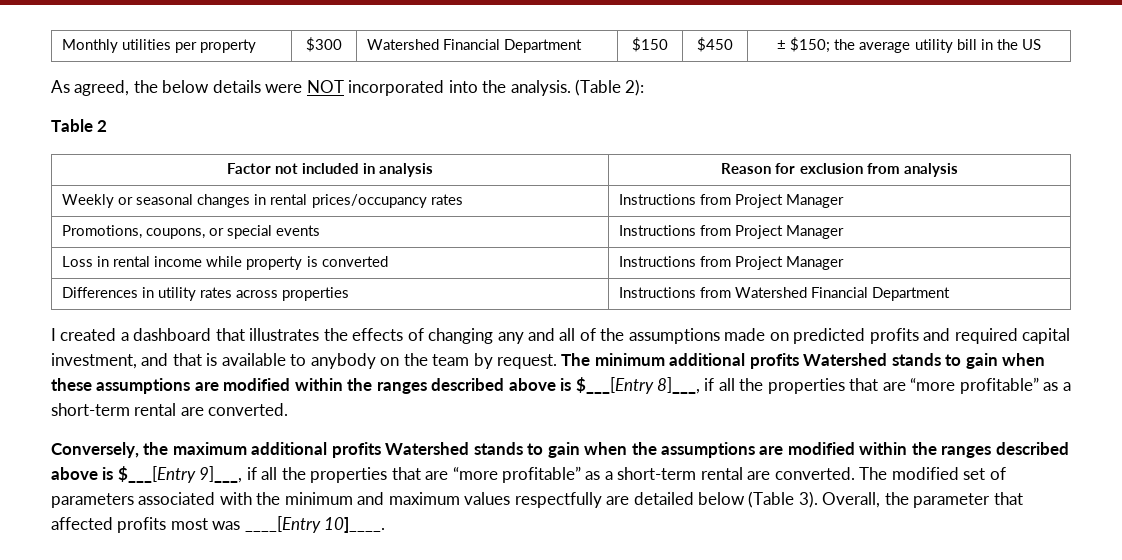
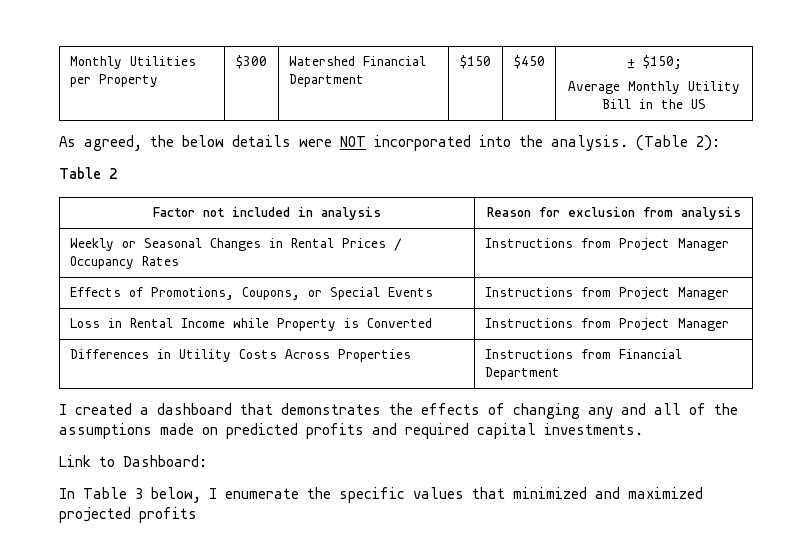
- Monthly utilities per property | $300 | Watershed Financial Department | $150 | $450 | ± $150; the average utility bill in the US
+ Monthly Utilities per Property | $300 | Watershed Financial Department | $150 | $450 | ± $150;
+ Average Monthly Utility Bill in the US
- Weekly or seasonal changes in rental prices/occupancy rates | Instructions from Project Manager
- Promotions, coupons, or special events | Instructions from Project Manager
+ Weekly or Seasonal Changes in Rental Prices / Occupancy Rates | Instructions from Project Manager
+ Effects of Promotions, Coupons, or Special Events | Instructions from Project Manager
- Loss in rental income while property is converted | Instructions from Project Manager
+ Loss in Rental Income while Property is Converted | Instructions from Project Manager
- Differences in utility rates across properties | Instructions from Watershed Financial Department
+ Differences in Utility Costs Across Properties | Instructions from Financial Department
- I created a dashboard that illustrates the effects of changing any and all of the assumptions made on predicted profits and required capital investment, and that is available to anybody on the team by request. The minimum additional profits Watershed stands to gain when these assumptions are modified within the ranges described above is $___[Entry 8]___, if all the properties that are “more profitable” as a short-term rental are converted.
- Conversely, the maximum additional profits Watershed stands to gain when the assumptions are modified within the ranges described above is $___[Entry 9]___, if all the properties that are “more profitable” as a short-term rental are converted. The modified set of parameters associated with the minimum and maximum values respectfully are detailed below (Table 3). Overall, the parameter that affected profits most was ____[Entry 10]____.
+ I created a dashboard that demonstrates the effects of changing any and all of the assumptions made on predicted profits and required capital investments.
+ Link to Dashboard:
+ In Table 3 below, I enumerate the specific values that minimized and maximized projected profits

